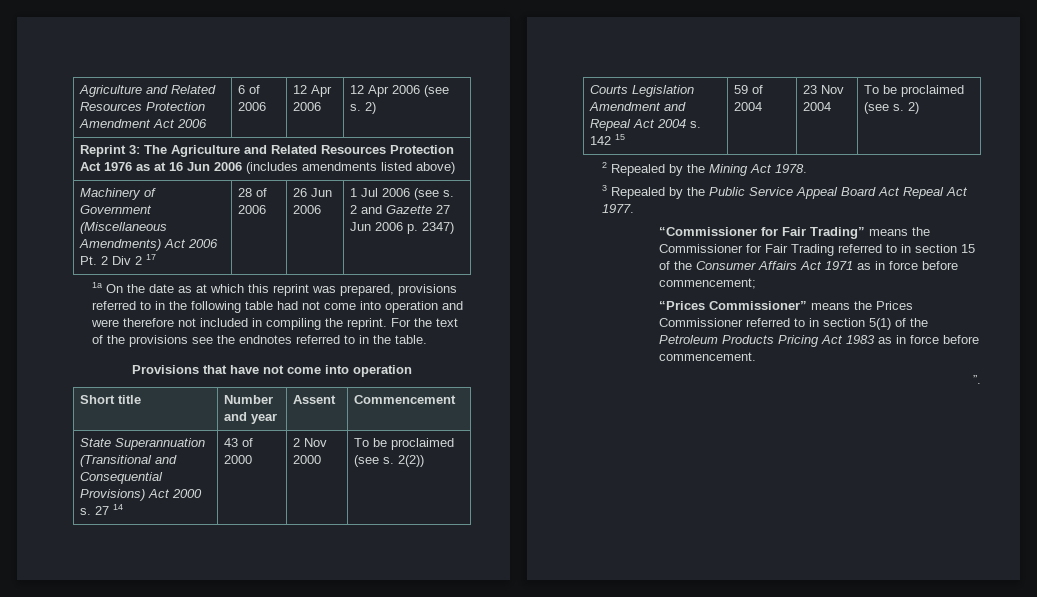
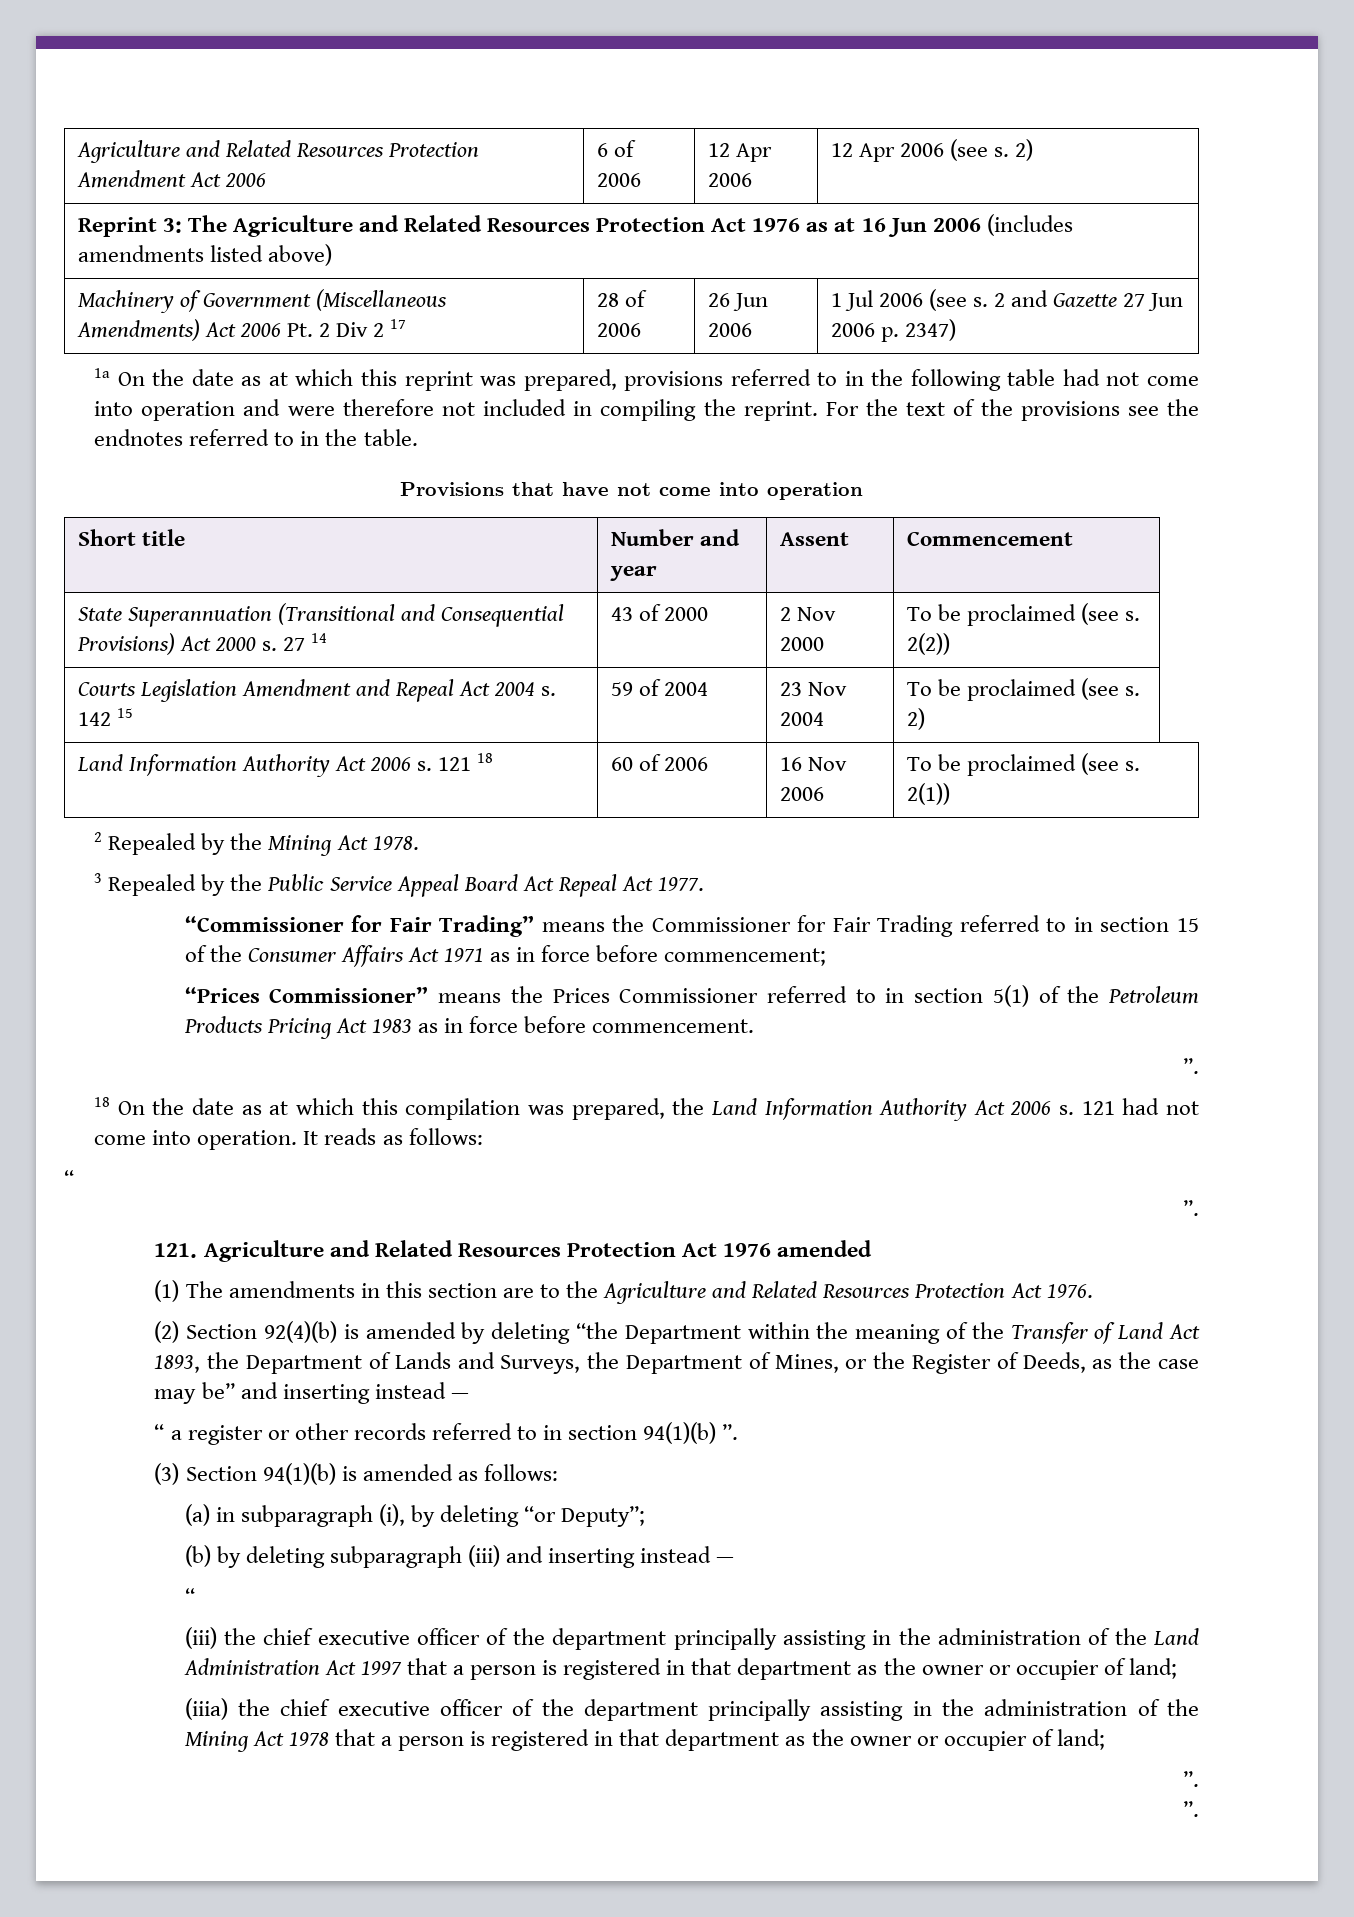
+ Land Information Authority Act 2006 s. 121 18 | 60 of 2006 | 16 Nov 2006 | To be proclaimed (see s. 2(1))
+ 18 On the date as at which this compilation was prepared, the Land Information Authority Act 2006 s. 121 had not come into operation. It reads as follows:
+ “
+ ”.
+ 121. Agriculture and Related Resources Protection Act 1976 amended
+ (1) The amendments in this section are to the Agriculture and Related Resources Protection Act 1976.
+ (2) Section 92(4)(b) is amended by deleting “the Department within the meaning of the Transfer of Land Act 1893, the Department of Lands and Surveys, the Department of Mines, or the Register of Deeds, as the case may be” and inserting instead —
+ “ a register or other records referred to in section 94(1)(b) ”.
+ (3) Section 94(1)(b) is amended as follows:
+ (a) in subparagraph (i), by deleting “or Deputy”;
+ (b) by deleting subparagraph (iii) and inserting instead —
+ “
+ (iii) the chief executive officer of the department principally assisting in the administration of the Land Administration Act 1997 that a person is registered in that department as the owner or occupier of land;
+ (iiia) the chief executive officer of the department principally assisting in the administration of the Mining Act 1978 that a person is registered in that department as the owner or occupier of land;
+ ”.
+ ”.

